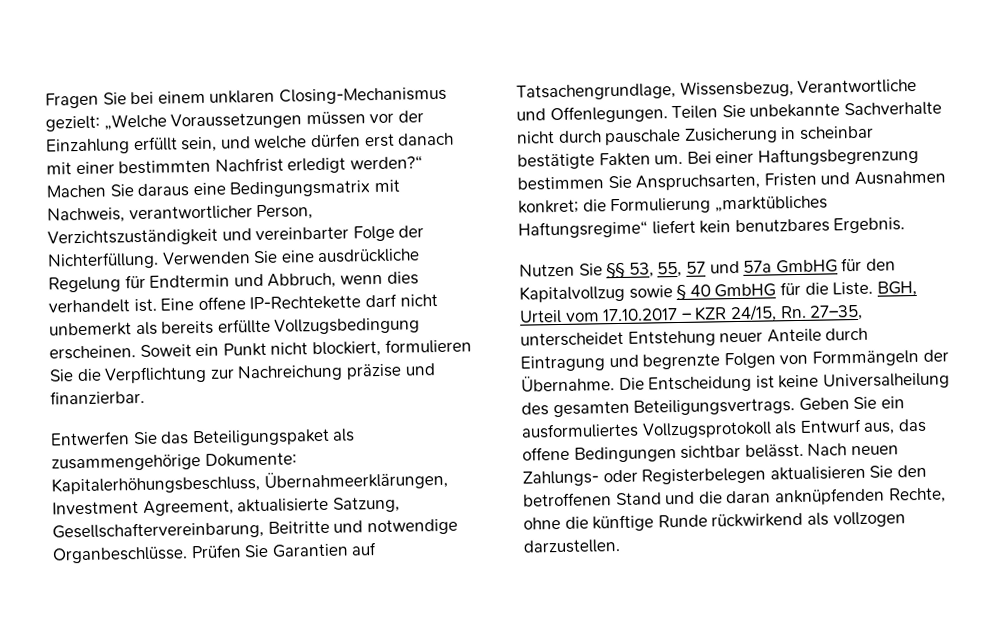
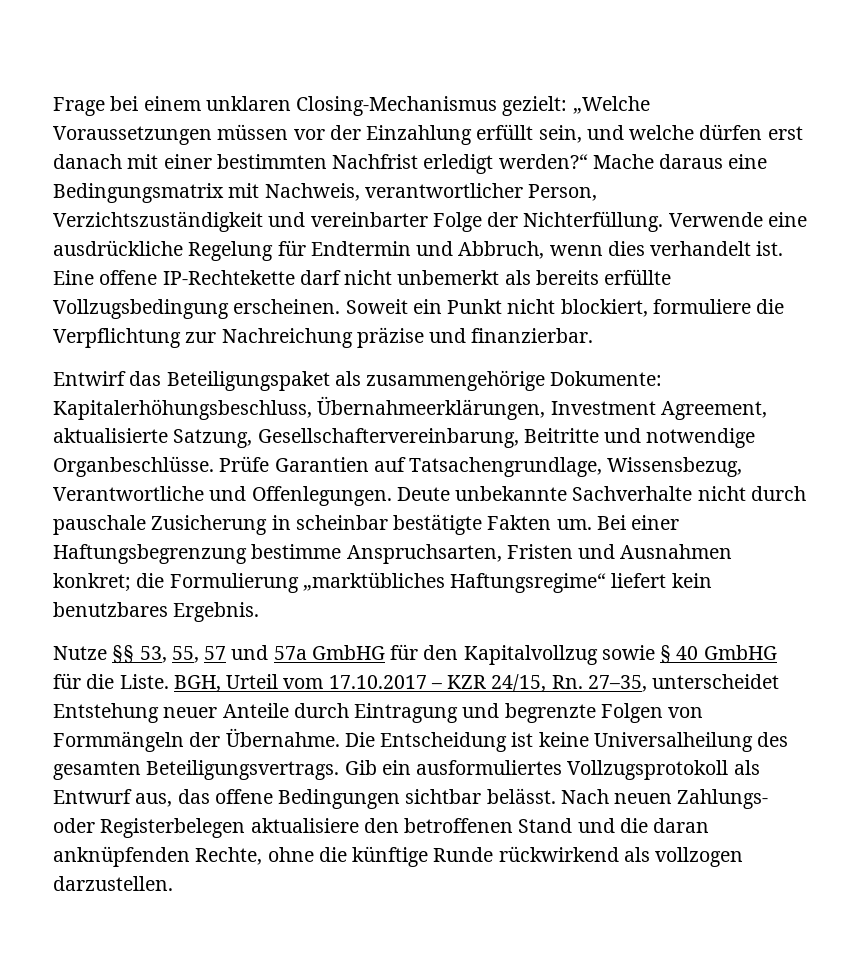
- Fragen Sie bei einem unklaren Closing-Mechanismus gezielt: „Welche Voraussetzungen müssen vor der Einzahlung erfüllt sein, und welche dürfen erst danach mit einer bestimmten Nachfrist erledigt werden?“ Machen Sie daraus eine Bedingungsmatrix mit Nachweis, verantwortlicher Person, Verzichtszuständigkeit und vereinbarter Folge der Nichterfüllung.
+ Frage bei einem unklaren Closing-Mechanismus gezielt: „Welche Voraussetzungen müssen vor der Einzahlung erfüllt sein, und welche dürfen erst danach mit einer bestimmten Nachfrist erledigt werden?“ Mache daraus eine Bedingungsmatrix mit Nachweis, verantwortlicher Person, Verzichtszuständigkeit und vereinbarter Folge der Nichterfüllung.
- Verwenden Sie eine ausdrückliche Regelung für Endtermin und Abbruch, wenn dies verhandelt ist.
+ Verwende eine ausdrückliche Regelung für Endtermin und Abbruch, wenn dies verhandelt ist.
- Soweit ein Punkt nicht blockiert, formulieren Sie die Verpflichtung zur Nachreichung präzise und finanzierbar.
+ Soweit ein Punkt nicht blockiert, formuliere die Verpflichtung zur Nachreichung präzise und finanzierbar.
- Entwerfen Sie das Beteiligungspaket als zusammengehörige Dokumente: Kapitalerhöhungsbeschluss, Übernahmeerklärungen, Investment Agreement, aktualisierte Satzung, Gesellschaftervereinbarung, Beitritte und notwendige Organbeschlüsse.
+ Entwirf das Beteiligungspaket als zusammengehörige Dokumente: Kapitalerhöhungsbeschluss, Übernahmeerklärungen, Investment Agreement, aktualisierte Satzung, Gesellschaftervereinbarung, Beitritte und notwendige Organbeschlüsse.
- Prüfen Sie Garantien auf Tatsachengrundlage, Wissensbezug, Verantwortliche und Offenlegungen.
+ Prüfe Garantien auf Tatsachengrundlage, Wissensbezug, Verantwortliche und Offenlegungen.
- Teilen Sie unbekannte Sachverhalte nicht durch pauschale Zusicherung in scheinbar bestätigte Fakten um.
+ Deute unbekannte Sachverhalte nicht durch pauschale Zusicherung in scheinbar bestätigte Fakten um.
- Bei einer Haftungsbegrenzung bestimmen Sie Anspruchsarten, Fristen und Ausnahmen konkret; die Formulierung „marktübliches Haftungsregime“ liefert kein benutzbares Ergebnis.
+ Bei einer Haftungsbegrenzung bestimme Anspruchsarten, Fristen und Ausnahmen konkret; die Formulierung „marktübliches Haftungsregime“ liefert kein benutzbares Ergebnis.
- Nutzen Sie §§ 53, 55, 57 und 57a GmbHG für den Kapitalvollzug sowie § 40 GmbHG für die Liste.
+ Nutze §§ 53, 55, 57 und 57a GmbHG für den Kapitalvollzug sowie § 40 GmbHG für die Liste.
- Geben Sie ein ausformuliertes Vollzugsprotokoll als Entwurf aus, das offene Bedingungen sichtbar belässt.
+ Gib ein ausformuliertes Vollzugsprotokoll als Entwurf aus, das offene Bedingungen sichtbar belässt.
- Nach neuen Zahlungs- oder Registerbelegen aktualisieren Sie den betroffenen Stand und die daran anknüpfenden Rechte, ohne die künftige Runde rückwirkend als vollzogen darzustellen.
+ Nach neuen Zahlungs- oder Registerbelegen aktualisiere den betroffenen Stand und die daran anknüpfenden Rechte, ohne die künftige Runde rückwirkend als vollzogen darzustellen.

